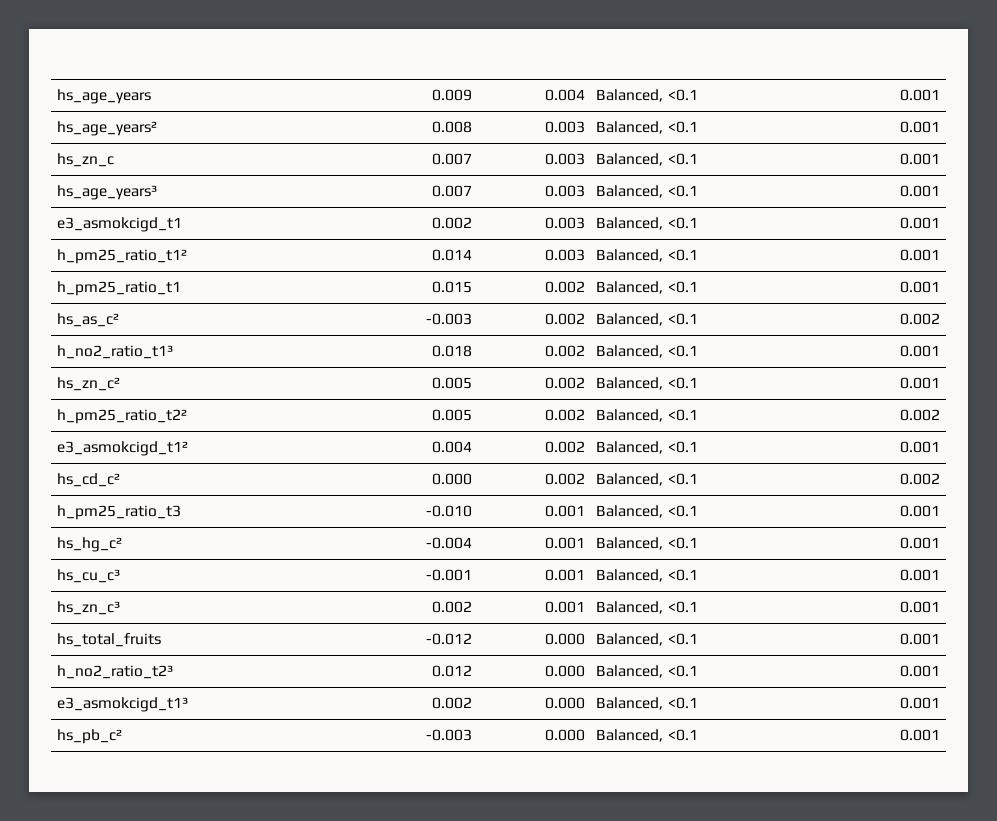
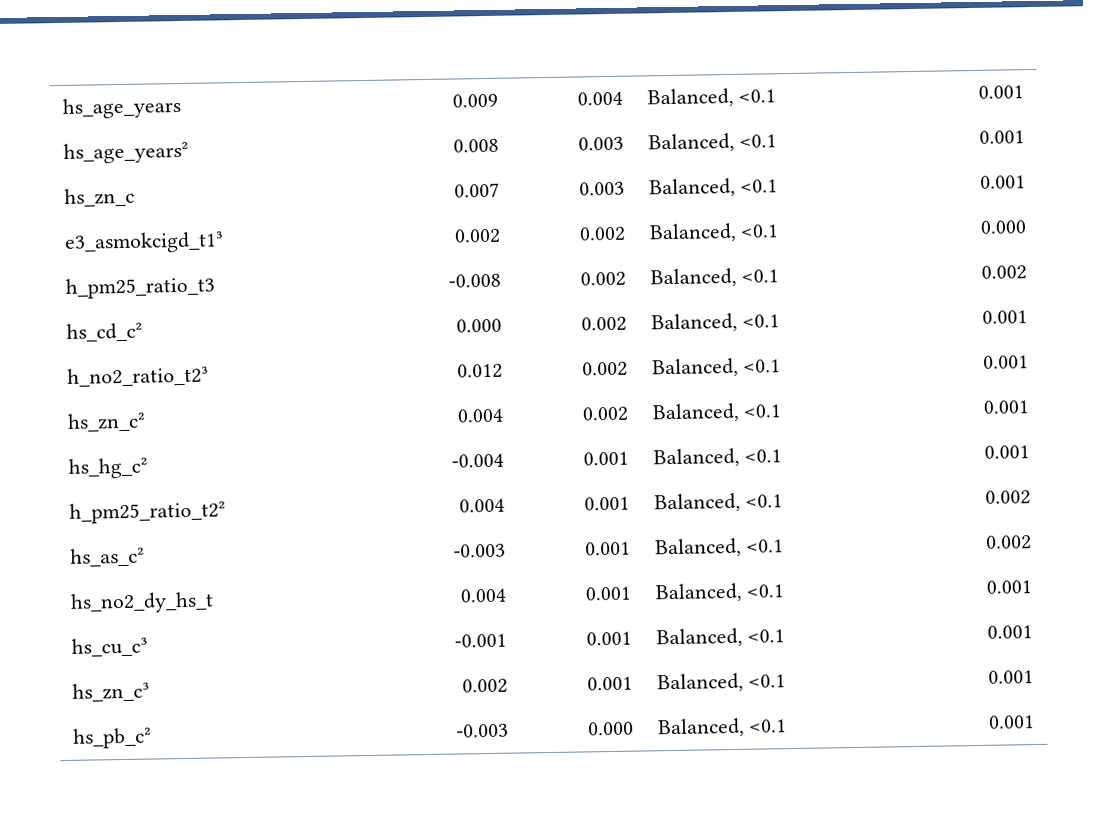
- hs_age_years³ | 0.007 | 0.003 | Balanced, <0.1 | 0.001
- e3_asmokcigd_t1 | 0.002 | 0.003 | Balanced, <0.1 | 0.001
- h_pm25_ratio_t1² | 0.014 | 0.003 | Balanced, <0.1 | 0.001
- h_pm25_ratio_t1 | 0.015 | 0.002 | Balanced, <0.1 | 0.001
- hs_as_c² | -0.003 | 0.002 | Balanced, <0.1 | 0.002
- h_no2_ratio_t1³ | 0.018 | 0.002 | Balanced, <0.1 | 0.001
+ e3_asmokcigd_t1³ | 0.002 | 0.002 | Balanced, <0.1 | 0.000
+ h_pm25_ratio_t3 | -0.008 | 0.002 | Balanced, <0.1 | 0.002
+ hs_cd_c² | 0.000 | 0.002 | Balanced, <0.1 | 0.001
+ h_no2_ratio_t2³ | 0.012 | 0.002 | Balanced, <0.1 | 0.001
- hs_zn_c² | 0.005 | 0.002 | Balanced, <0.1 | 0.001
- h_pm25_ratio_t2² | 0.005 | 0.002 | Balanced, <0.1 | 0.002
- e3_asmokcigd_t1² | 0.004 | 0.002 | Balanced, <0.1 | 0.001
+ hs_zn_c² | 0.004 | 0.002 | Balanced, <0.1 | 0.001
- hs_cd_c² | 0.000 | 0.002 | Balanced, <0.1 | 0.002
- h_pm25_ratio_t3 | -0.010 | 0.001 | Balanced, <0.1 | 0.001
  hs_hg_c² | -0.004 | 0.001 | Balanced, <0.1 | 0.001
+ h_pm25_ratio_t2² | 0.004 | 0.001 | Balanced, <0.1 | 0.002
+ hs_as_c² | -0.003 | 0.001 | Balanced, <0.1 | 0.002
+ hs_no2_dy_hs_t | 0.004 | 0.001 | Balanced, <0.1 | 0.001
- hs_total_fruits | -0.012 | 0.000 | Balanced, <0.1 | 0.001
- h_no2_ratio_t2³ | 0.012 | 0.000 | Balanced, <0.1 | 0.001
- e3_asmokcigd_t1³ | 0.002 | 0.000 | Balanced, <0.1 | 0.001

